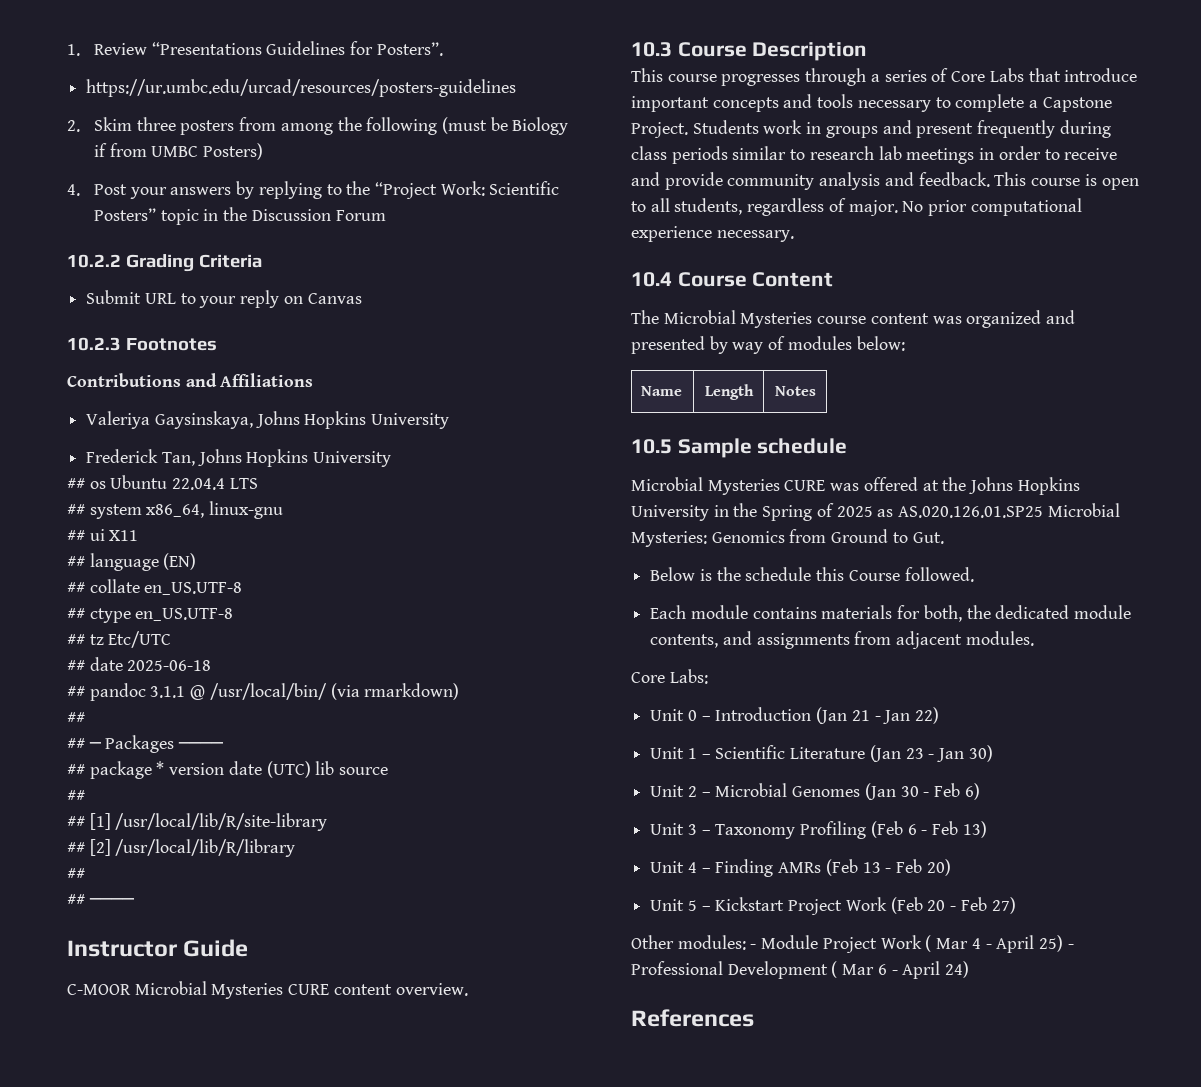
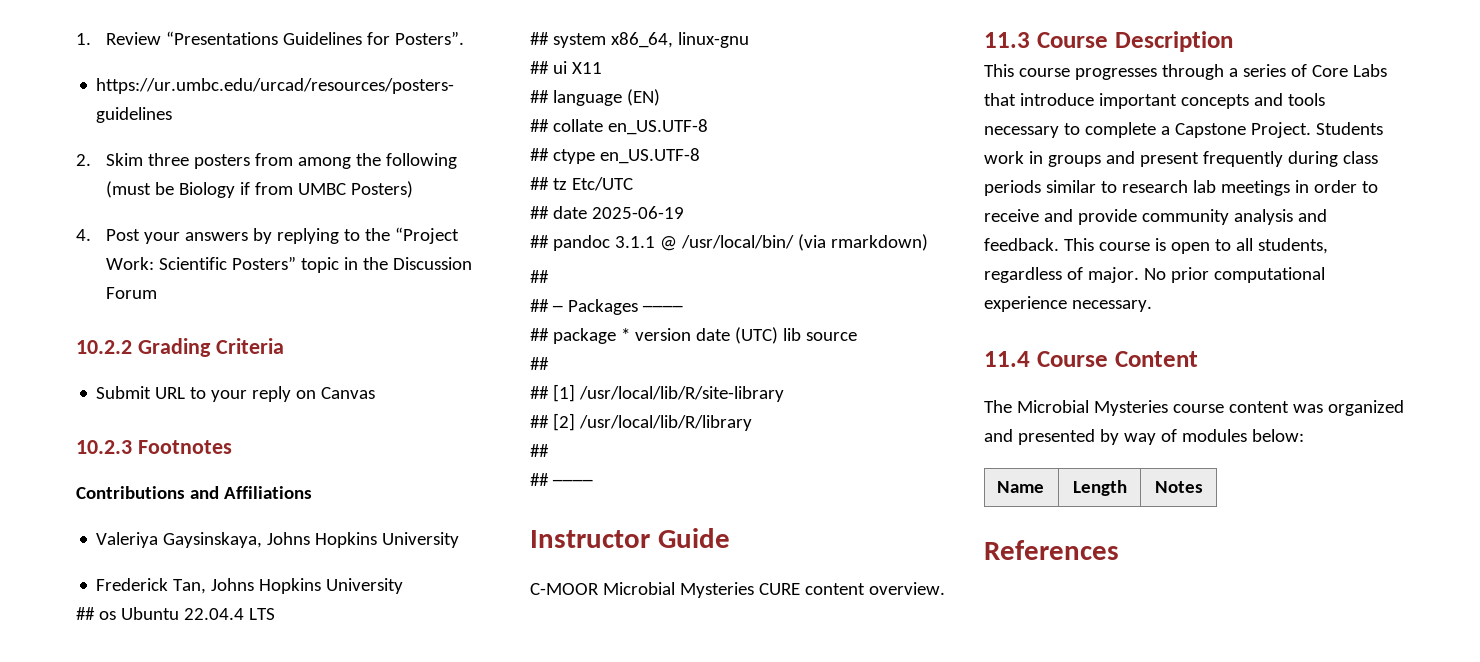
- ## date 2025-06-18
+ ## date 2025-06-19
- 10.3 Course Description
+ 11.3 Course Description
- 10.4 Course Content
+ 11.4 Course Content
- 10.5 Sample schedule
- Microbial Mysteries CURE was offered at the Johns Hopkins University in the Spring of 2025 as AS.020.126.01.SP25 Microbial Mysteries: Genomics from Ground to Gut.
- Below is the schedule this Course followed.
- Each module contains materials for both, the dedicated module contents, and assignments from adjacent modules.
- Core Labs:
- Unit 0 – Introduction (Jan 21 - Jan 22)
- Unit 1 – Scientific Literature (Jan 23 - Jan 30)
- Unit 2 – Microbial Genomes (Jan 30 - Feb 6)
- Unit 3 – Taxonomy Profiling (Feb 6 - Feb 13)
- Unit 4 – Finding AMRs (Feb 13 - Feb 20)
- Unit 5 – Kickstart Project Work (Feb 20 - Feb 27)
- Other modules: - Module Project Work ( Mar 4 - April 25) - Professional Development ( Mar 6 - April 24)

